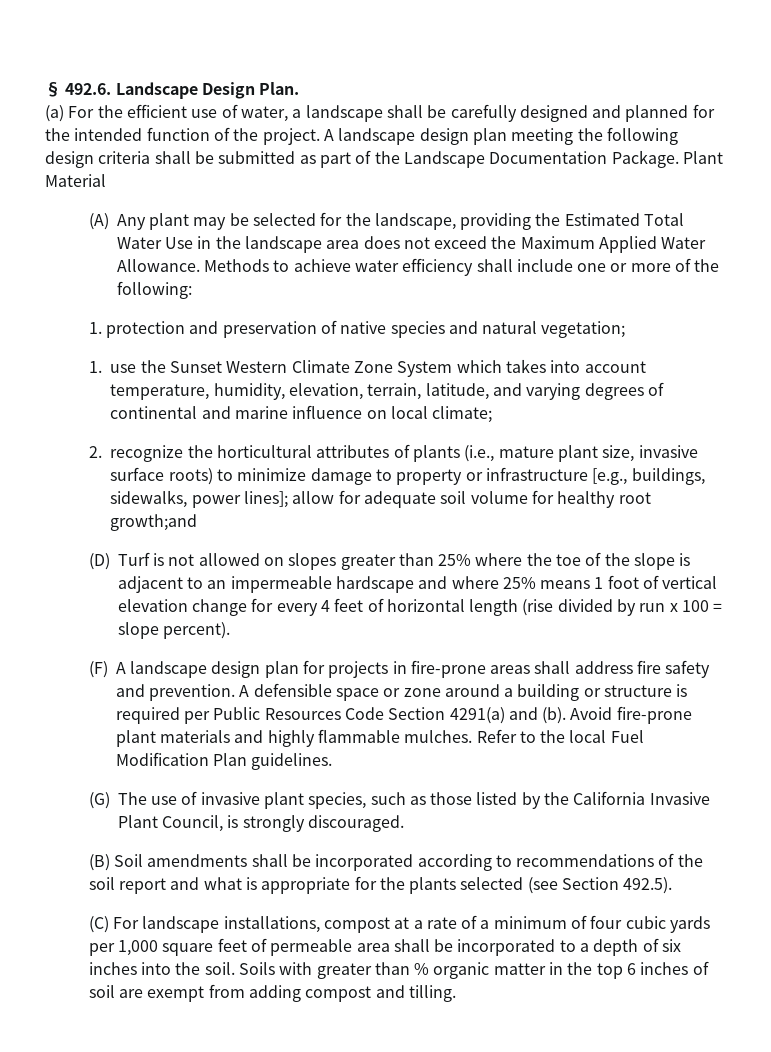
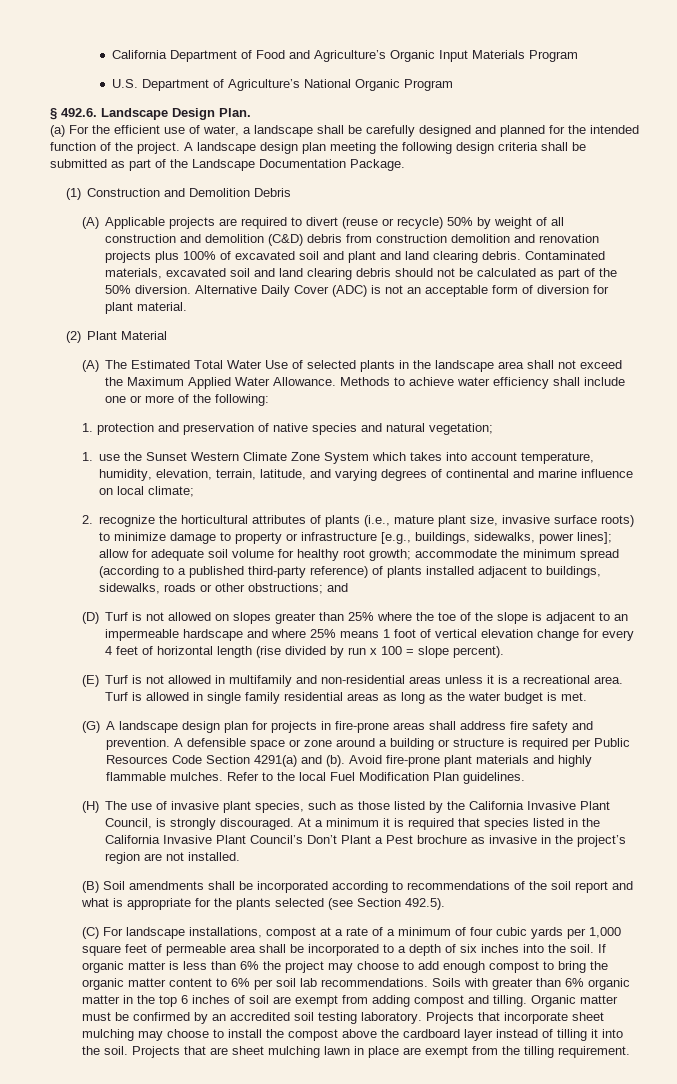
+ California Department of Food and Agriculture’s Organic Input Materials Program
+ U.S. Department of Agriculture’s National Organic Program
- A landscape design plan meeting the following design criteria shall be submitted as part of the Landscape Documentation Package. Plant Material
- (A) Any plant may be selected for the landscape, providing the Estimated Total Water Use in the landscape area does not exceed the Maximum Applied Water Allowance.
+ A landscape design plan meeting the following design criteria shall be submitted as part of the Landscape Documentation Package.
+ (1) Construction and Demolition Debris
+ (A) Applicable projects are required to divert (reuse or recycle) 50% by weight of all construction and demolition (C&D) debris from construction demolition and renovation projects plus 100% of excavated soil and plant and land clearing debris. Contaminated materials, excavated soil and land clearing debris should not be calculated as part of the 50% diversion. Alternative Daily Cover (ADC) is not an acceptable form of diversion for plant material.
+ (2) Plant Material
+ (A) The Estimated Total Water Use of selected plants in the landscape area shall not exceed the Maximum Applied Water Allowance.
- 2. recognize the horticultural attributes of plants (i.e., mature plant size, invasive surface roots) to minimize damage to property or infrastructure [e.g., buildings, sidewalks, power lines]; allow for adequate soil volume for healthy root growth;and
+ 2. recognize the horticultural attributes of plants (i.e., mature plant size, invasive surface roots) to minimize damage to property or infrastructure [e.g., buildings, sidewalks, power lines]; allow for adequate soil volume for healthy root growth; accommodate the minimum spread (according to a published third-party reference) of plants installed adjacent to buildings, sidewalks, roads or other obstructions; and
- (F) A landscape design plan for projects in fire-prone areas shall address fire safety and prevention.
+ (E) Turf is not allowed in multifamily and non-residential areas unless it is a recreational area. Turf is allowed in single family residential areas as long as the water budget is met.
+ (G) A landscape design plan for projects in fire-prone areas shall address fire safety and prevention.
- (G) The use of invasive plant species, such as those listed by the California Invasive Plant Council, is strongly discouraged.
+ (H) The use of invasive plant species, such as those listed by the California Invasive Plant Council, is strongly discouraged. At a minimum it is required that species listed in the California Invasive Plant Council’s Don’t Plant a Pest brochure as invasive in the project’s region are not installed.
+ If organic matter is less than 6% the project may choose to add enough compost to bring the organic matter content to 6% per soil lab recommendations.
- Soils with greater than % organic matter in the top 6 inches of soil are exempt from adding compost and tilling.
+ Soils with greater than 6% organic matter in the top 6 inches of soil are exempt from adding compost and tilling.
+ Organic matter must be confirmed by an accredited soil testing laboratory. Projects that incorporate sheet mulching may choose to install the compost above the cardboard layer instead of tilling it into the soil. Projects that are sheet mulching lawn in place are exempt from the tilling requirement.

